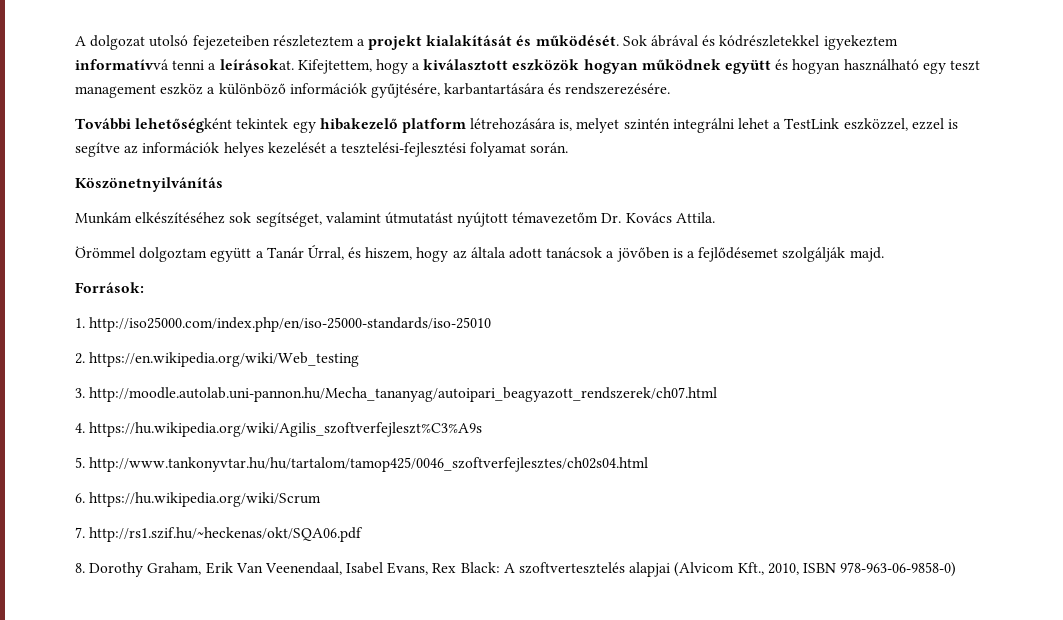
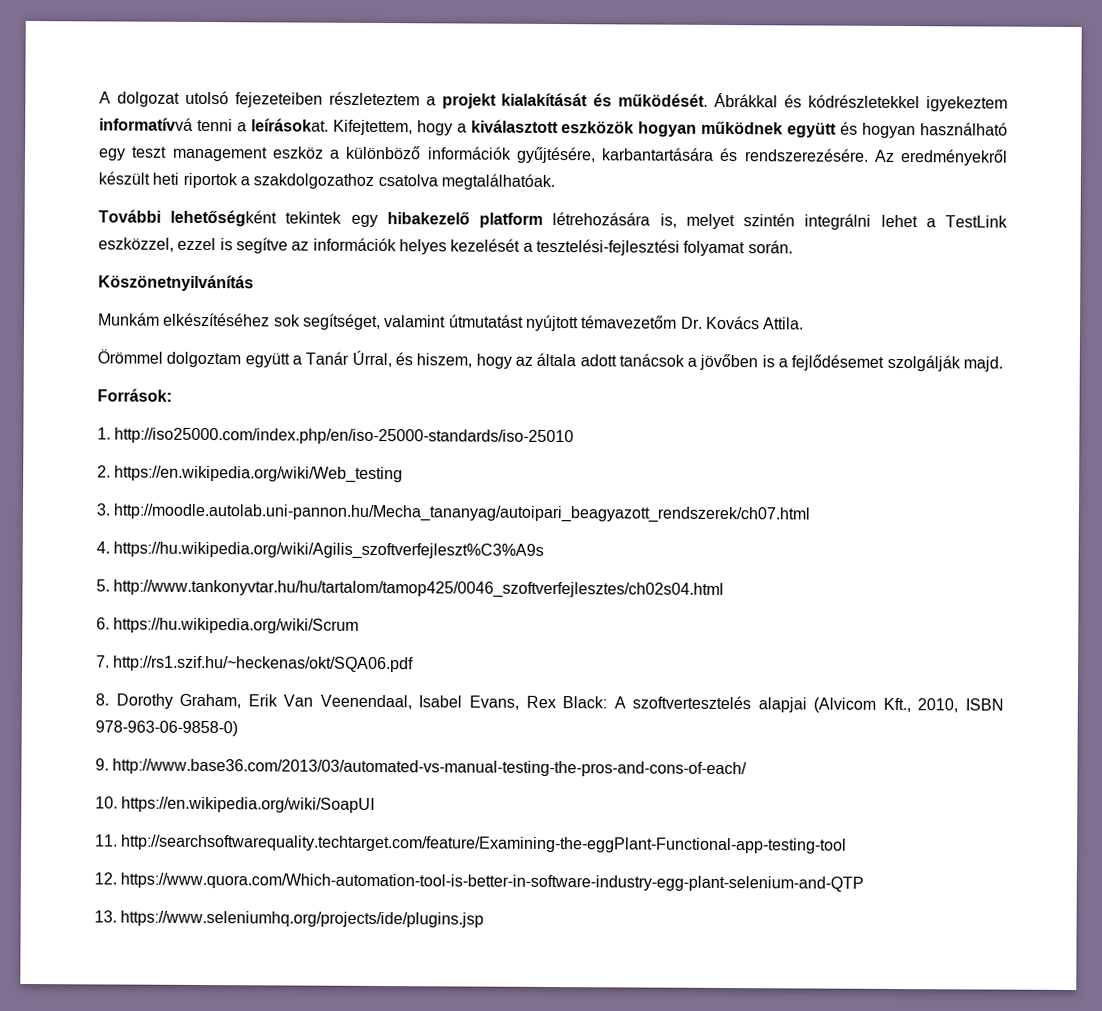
- Sok ábrával és kódrészletekkel igyekeztem informatívvá tenni a leírásokat.
+ Ábrákkal és kódrészletekkel igyekeztem informatívvá tenni a leírásokat.
+ Az eredményekről készült heti riportok a szakdolgozathoz csatolva megtalálhatóak.
+ 9. http://www.base36.com/2013/03/automated-vs-manual-testing-the-pros-and-cons-of-each/
+ 10. https://en.wikipedia.org/wiki/SoapUI
+ 11. http://searchsoftwarequality.techtarget.com/feature/Examining-the-eggPlant-Functional-app-testing-tool
+ 12. https://www.quora.com/Which-automation-tool-is-better-in-software-industry-egg-plant-selenium-and-QTP
+ 13. https://www.seleniumhq.org/projects/ide/plugins.jsp

